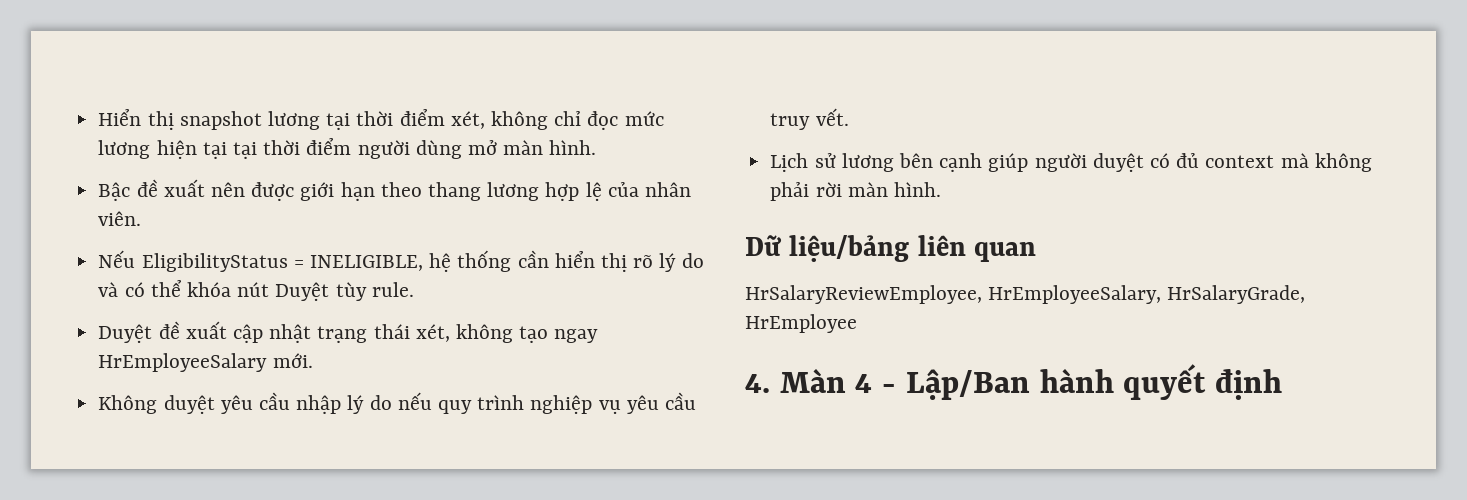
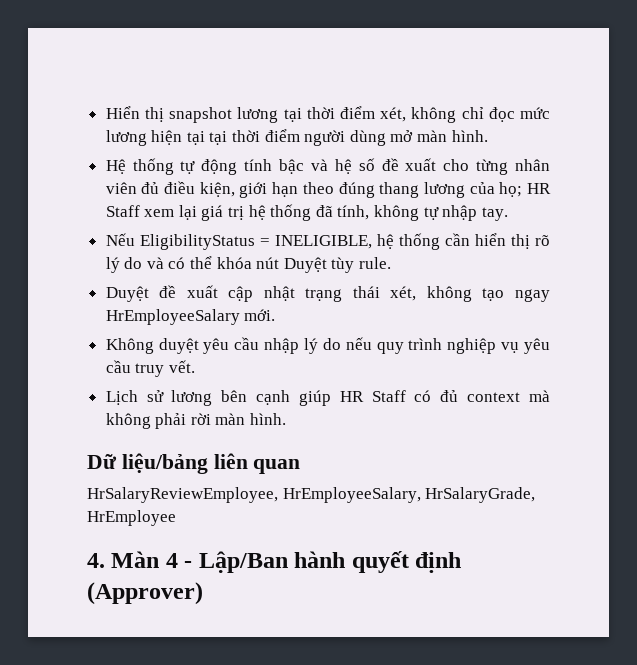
- Bậc đề xuất nên được giới hạn theo thang lương hợp lệ của nhân viên.
+ Hệ thống tự động tính bậc và hệ số đề xuất cho từng nhân viên đủ điều kiện, giới hạn theo đúng thang lương của họ; HR Staff xem lại giá trị hệ thống đã tính, không tự nhập tay.
- Lịch sử lương bên cạnh giúp người duyệt có đủ context mà không phải rời màn hình.
+ Lịch sử lương bên cạnh giúp HR Staff có đủ context mà không phải rời màn hình.
- 4. Màn 4 - Lập/Ban hành quyết định
+ 4. Màn 4 - Lập/Ban hành quyết định (Approver)

